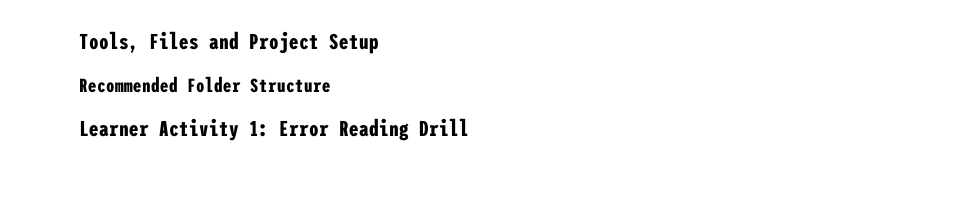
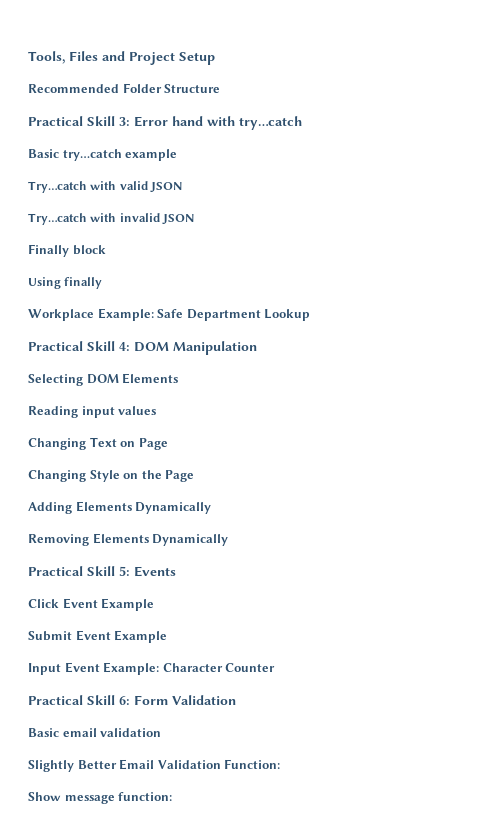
- Learner Activity 1: Error Reading Drill
+ Practical Skill 3: Error hand with try…catch
+ Basic try…catch example
+ Try…catch with valid JSON
+ Try…catch with invalid JSON
+ Finally block
+ Using finally
+ Workplace Example: Safe Department Lookup
+ Practical Skill 4: DOM Manipulation
+ Selecting DOM Elements
+ Reading input values
+ Changing Text on Page
+ Changing Style on the Page
+ Adding Elements Dynamically
+ Removing Elements Dynamically
+ Practical Skill 5: Events
+ Click Event Example
+ Submit Event Example
+ Input Event Example: Character Counter
+ Practical Skill 6: Form Validation
+ Basic email validation
+ Slightly Better Email Validation Function:
+ Show message function:

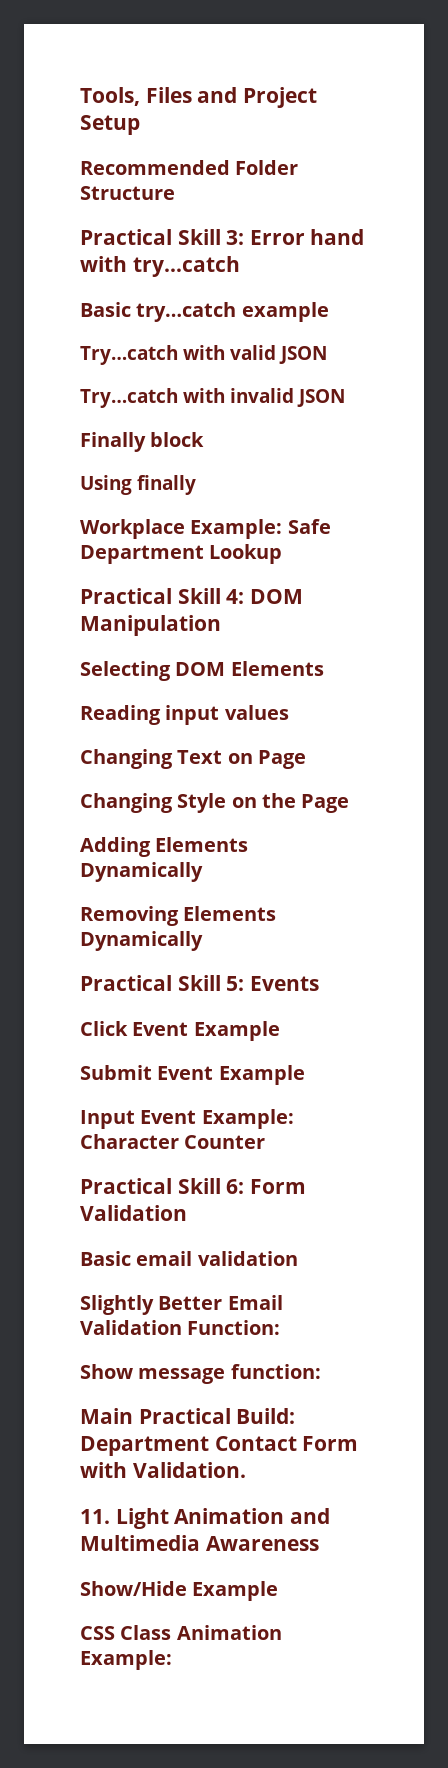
+ Main Practical Build: Department Contact Form with Validation.
+ 11. Light Animation and Multimedia Awareness
+ Show/Hide Example
+ CSS Class Animation Example:

